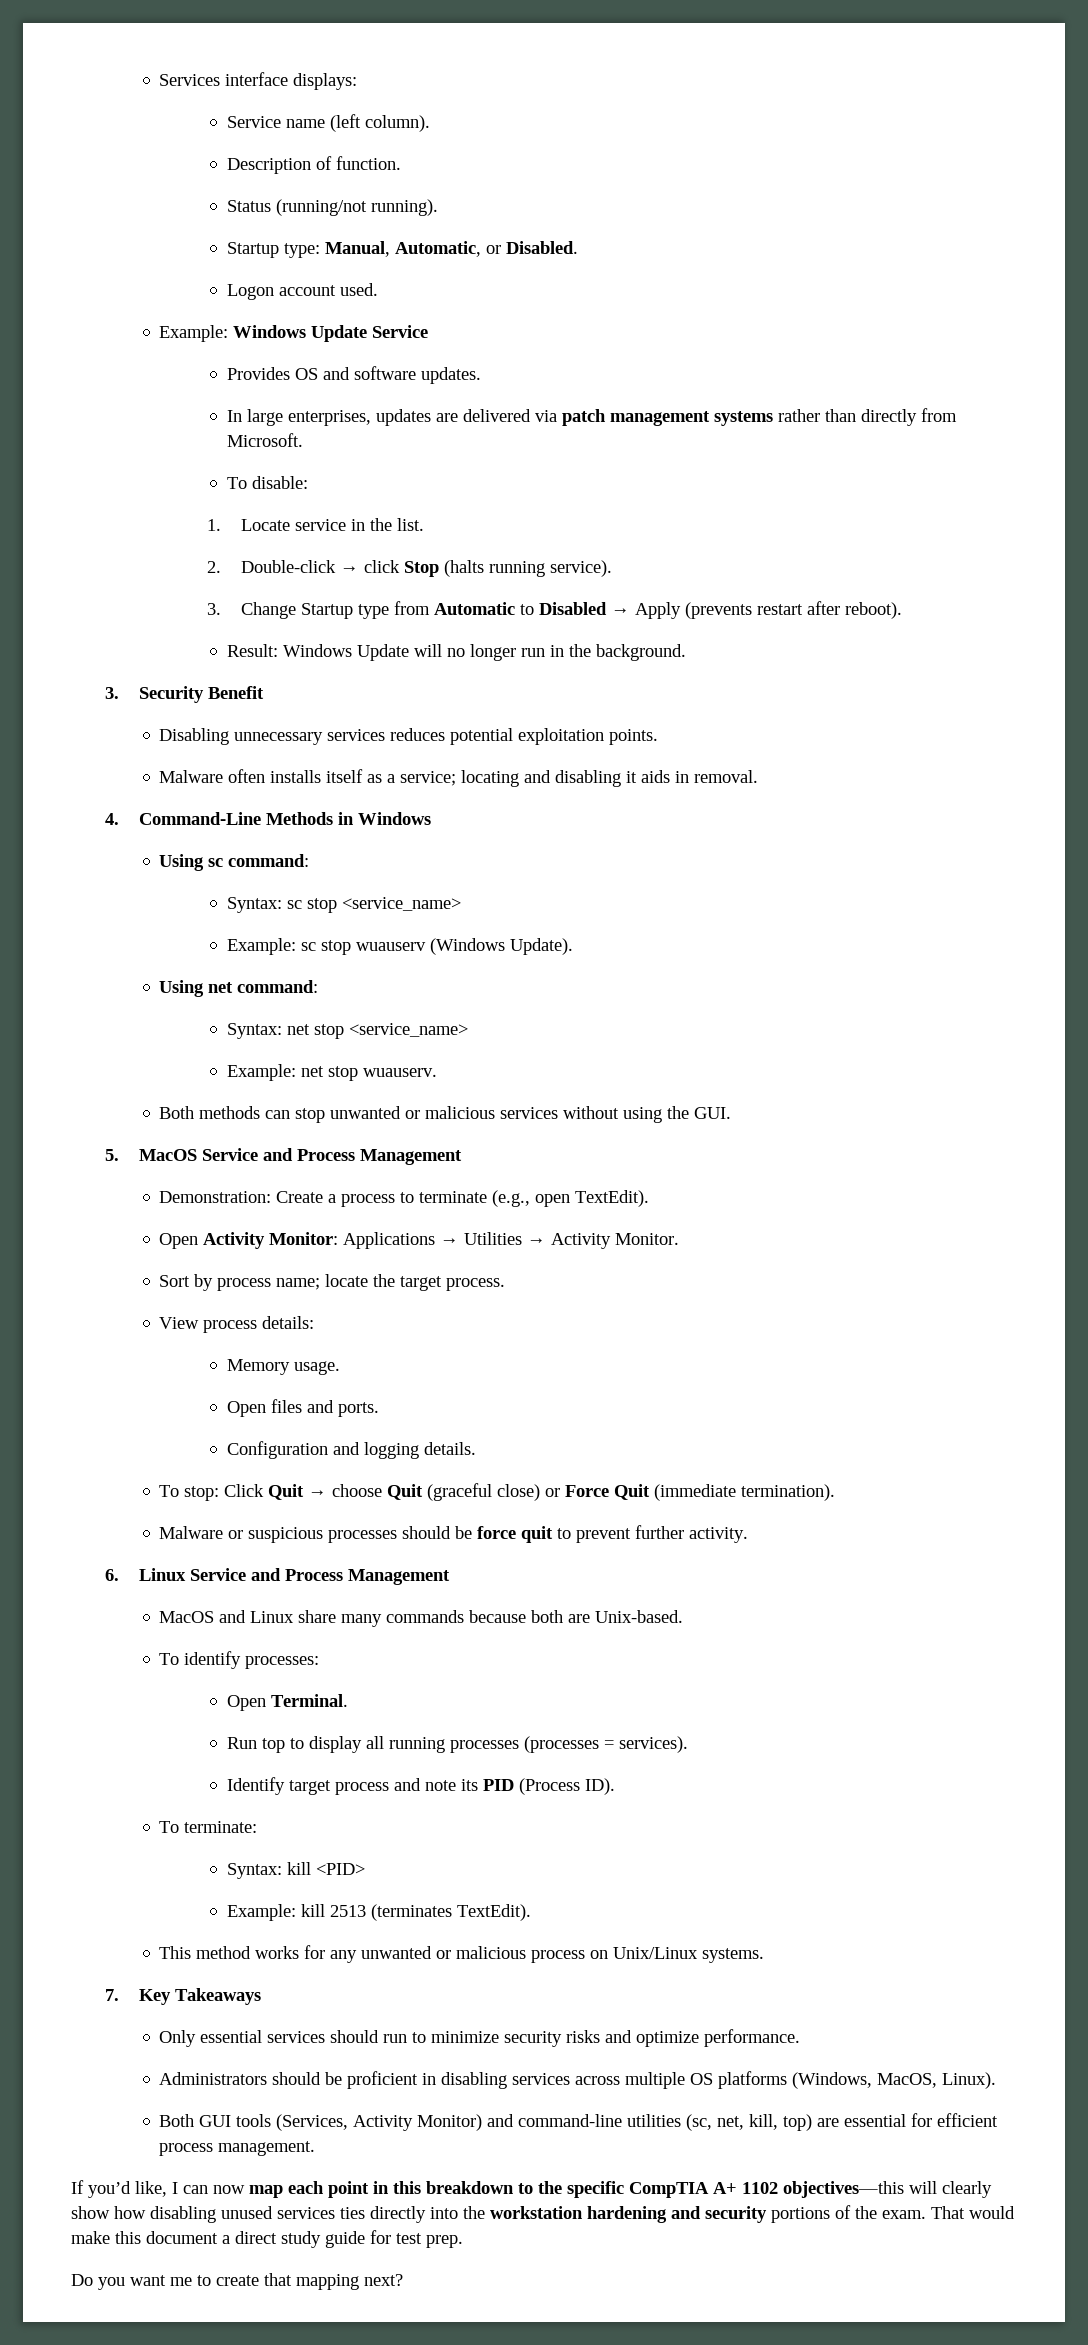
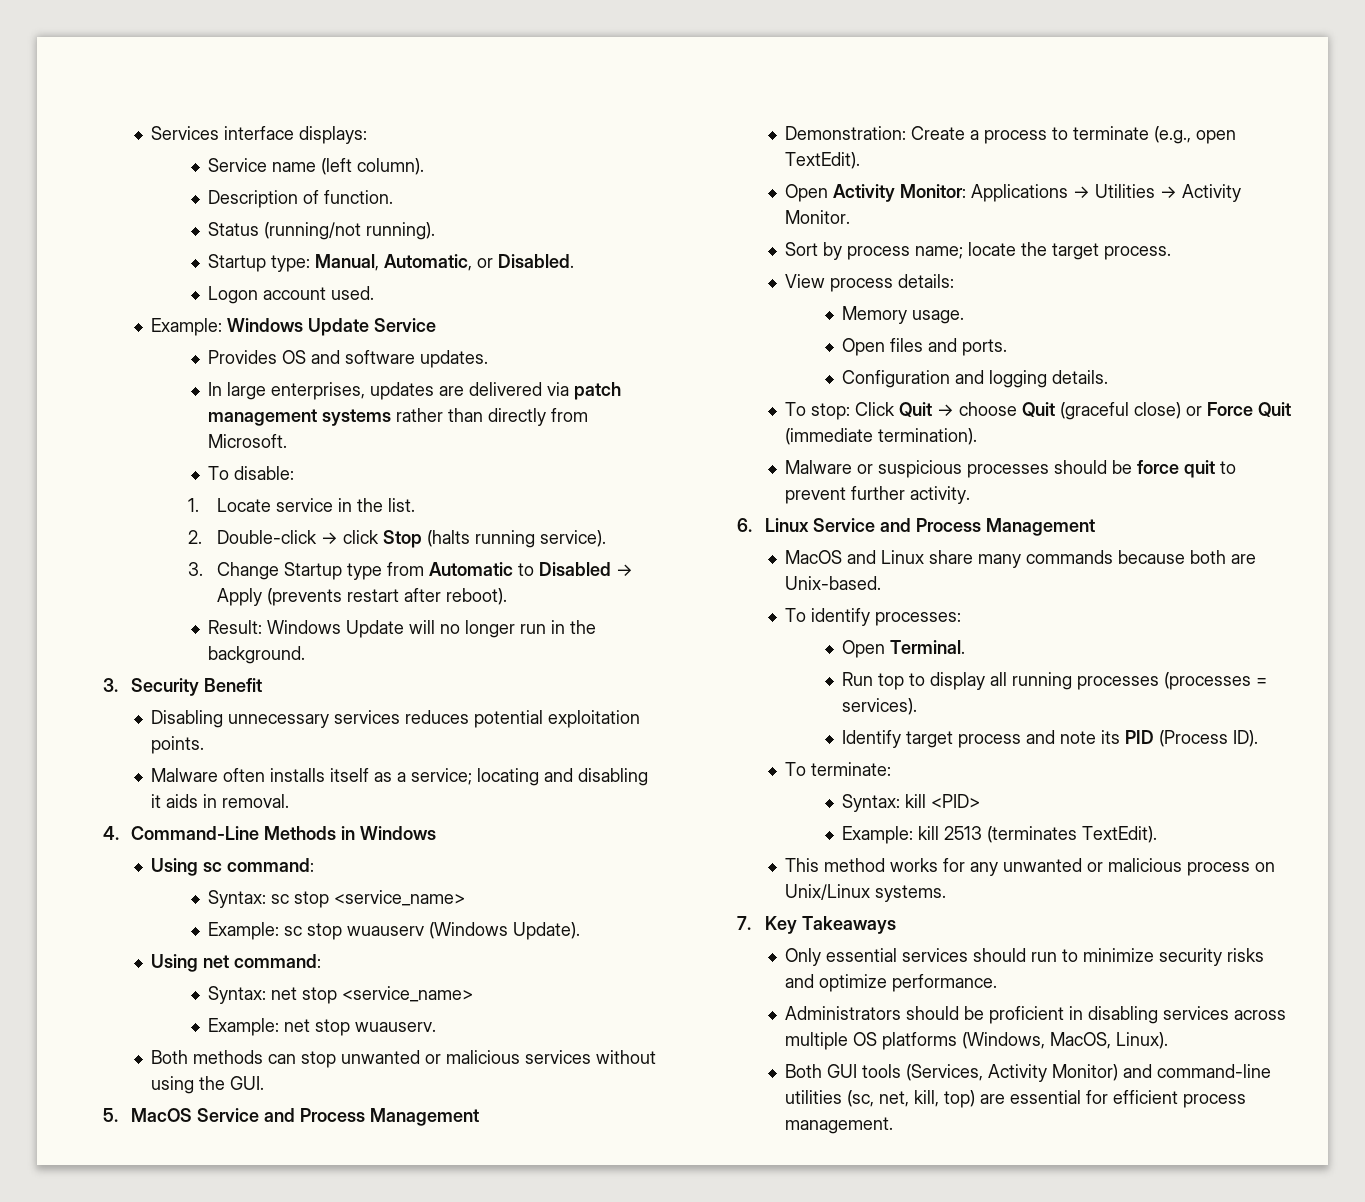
- If you’d like, I can now map each point in this breakdown to the specific CompTIA A+ 1102 objectives—this will clearly show how disabling unused services ties directly into the workstation hardening and security portions of the exam. That would make this document a direct study guide for test prep.
- Do you want me to create that mapping next?

